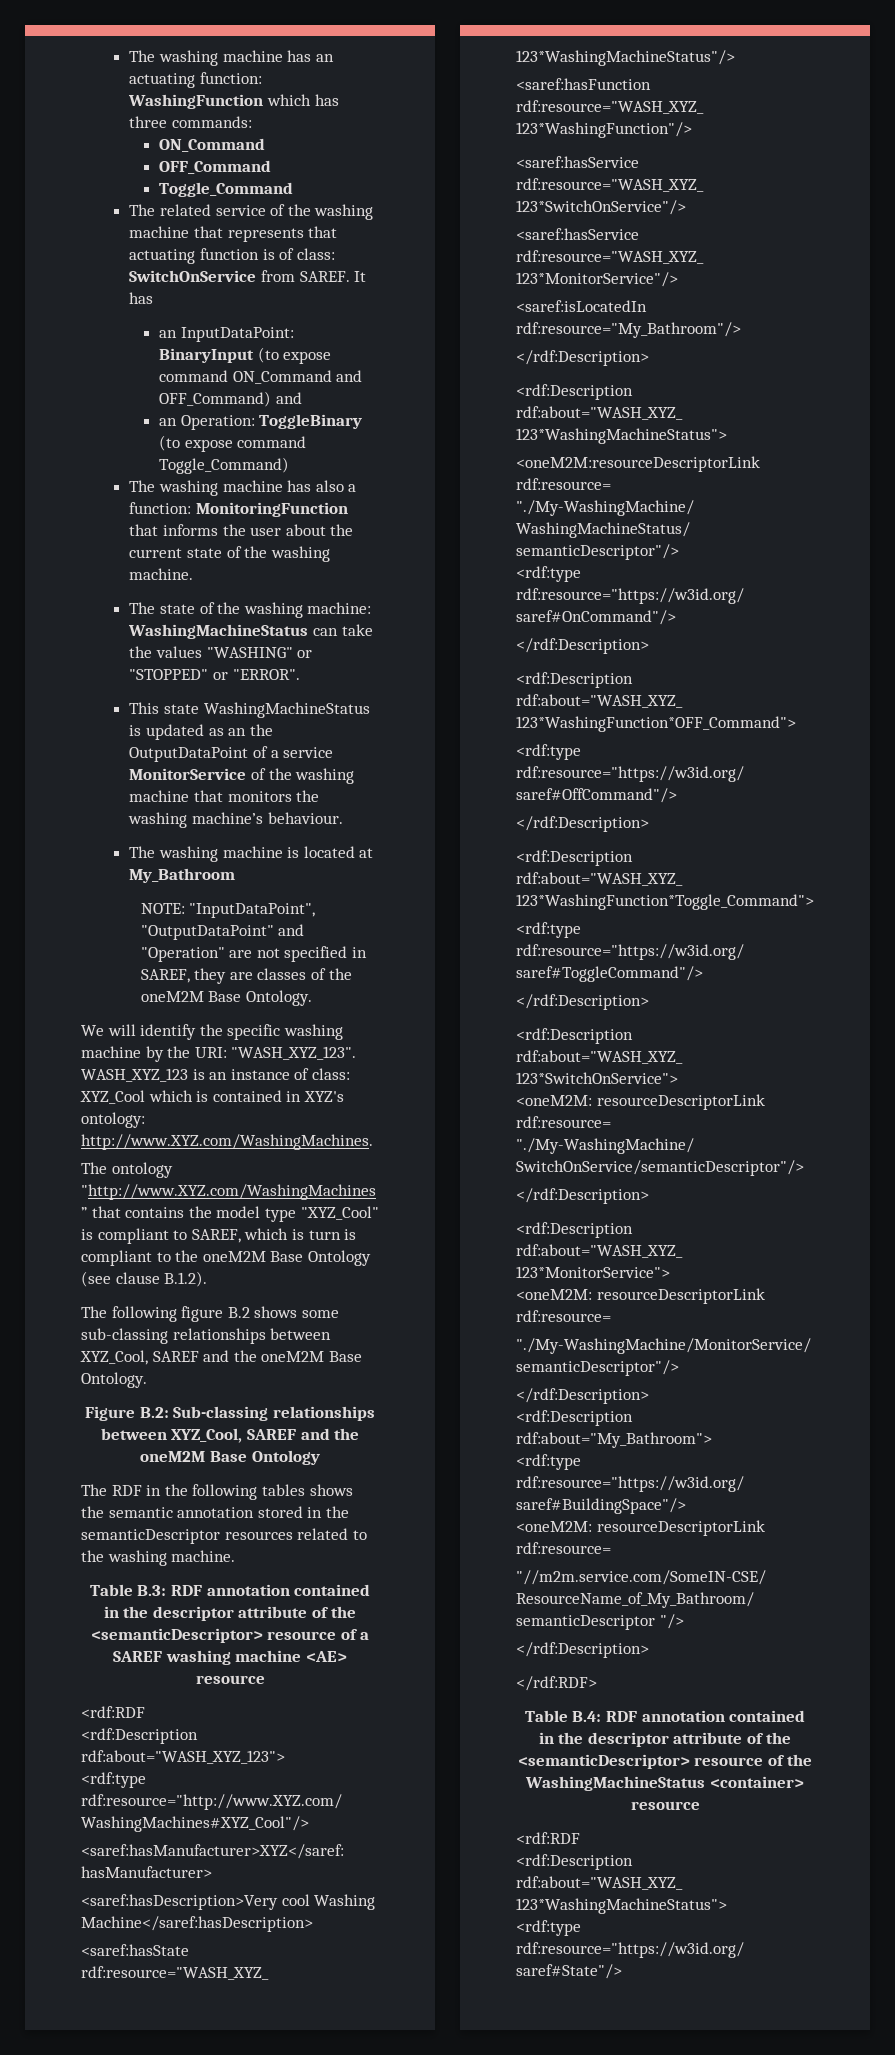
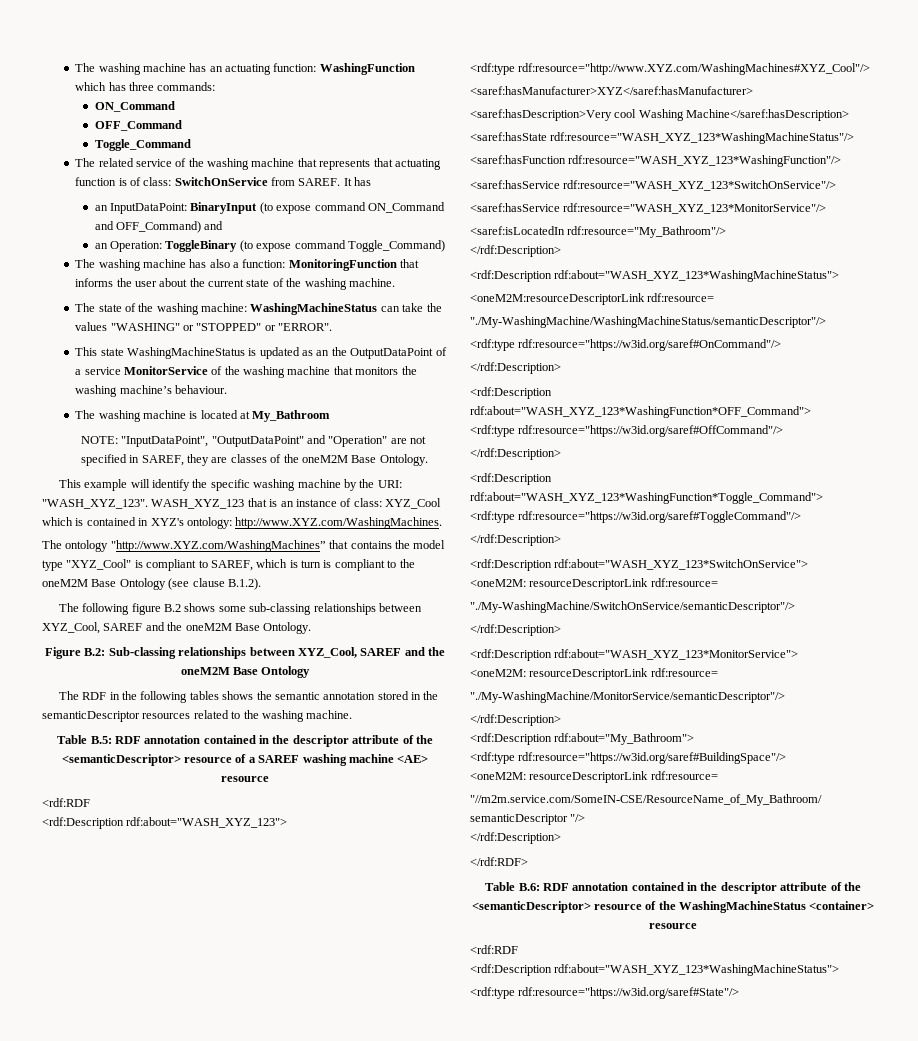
- We will identify the specific washing machine by the URI: "WASH_XYZ_123".
+ This example will identify the specific washing machine by the URI: "WASH_XYZ_123".
- WASH_XYZ_123 is an instance of class: XYZ_Cool which is contained in XYZ's ontology: http://www.XYZ.com/WashingMachines.
+ WASH_XYZ_123 that is an instance of class: XYZ_Cool which is contained in XYZ's ontology: http://www.XYZ.com/WashingMachines.
- Table B.3: RDF annotation contained in the descriptor attribute of the <semanticDescriptor> resource of a SAREF washing machine <AE> resource
+ Table B.5: RDF annotation contained in the descriptor attribute of the <semanticDescriptor> resource of a SAREF washing machine <AE> resource
- Table B.4: RDF annotation contained in the descriptor attribute of the <semanticDescriptor> resource of the WashingMachineStatus <container> resource
+ Table B.6: RDF annotation contained in the descriptor attribute of the <semanticDescriptor> resource of the WashingMachineStatus <container> resource

